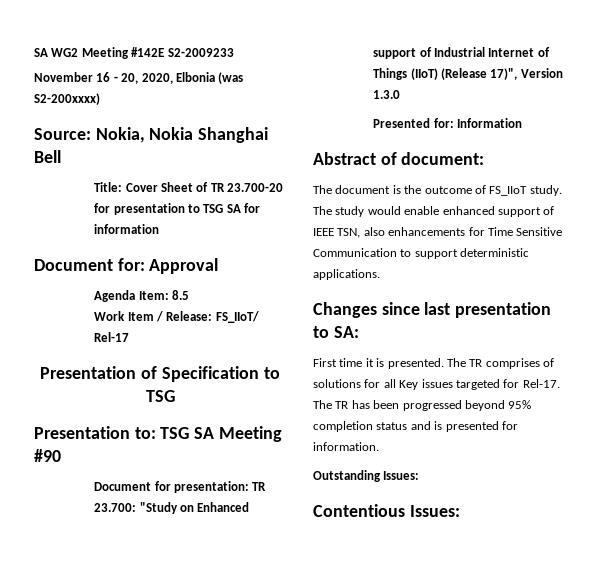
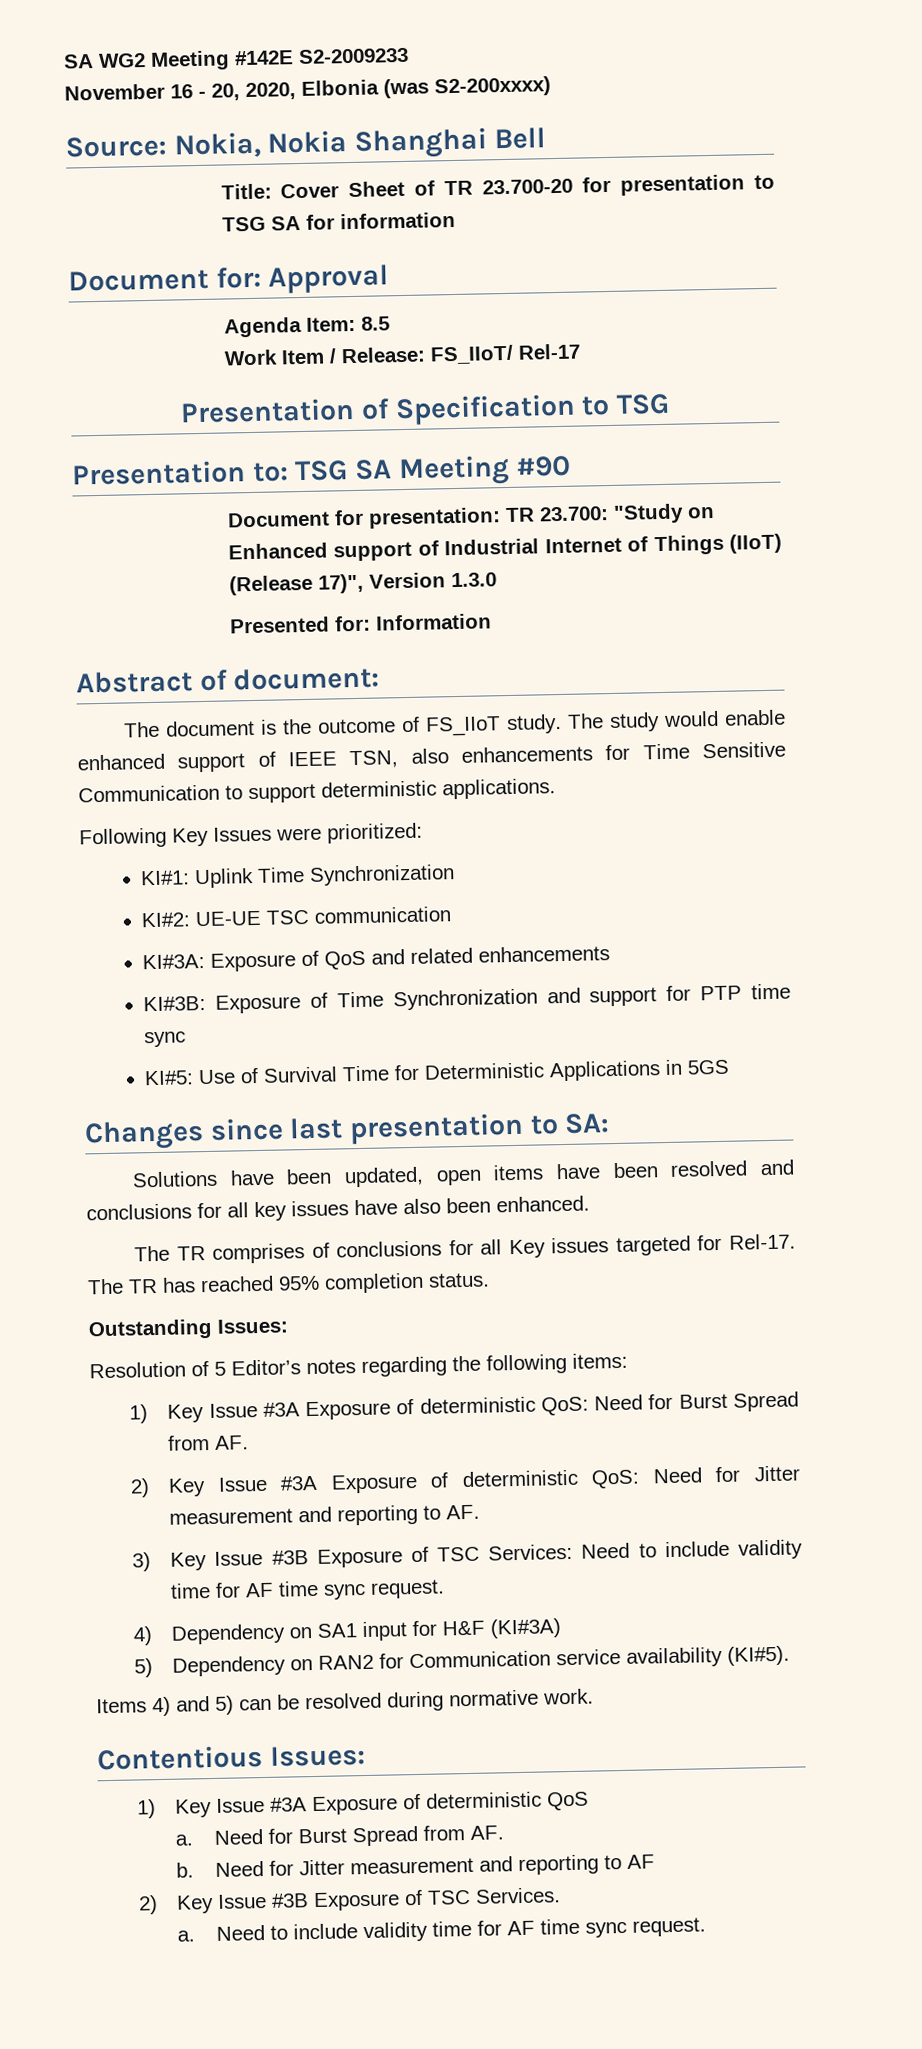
+ Following Key Issues were prioritized:
+ KI#1: Uplink Time Synchronization
+ KI#2: UE-UE TSC communication
+ KI#3A: Exposure of QoS and related enhancements
+ KI#3B: Exposure of Time Synchronization and support for PTP time sync
+ KI#5: Use of Survival Time for Deterministic Applications in 5GS
- First time it is presented. The TR comprises of solutions for all Key issues targeted for Rel-17.
+ Solutions have been updated, open items have been resolved and conclusions for all key issues have also been enhanced.
+ The TR comprises of conclusions for all Key issues targeted for Rel-17.
- The TR has been progressed beyond 95% completion status and is presented for information.
+ The TR has reached 95% completion status.
  Outstanding Issues:
+ Resolution of 5 Editor’s notes regarding the following items:
+ 1) Key Issue #3A Exposure of deterministic QoS: Need for Burst Spread from AF.
+ 2) Key Issue #3A Exposure of deterministic QoS: Need for Jitter measurement and reporting to AF.
+ 3) Key Issue #3B Exposure of TSC Services: Need to include validity time for AF time sync request.
+ 4) Dependency on SA1 input for H&F (KI#3A)
+ 5) Dependency on RAN2 for Communication service availability (KI#5).
+ Items 4) and 5) can be resolved during normative work.
  Contentious Issues:
+ 1) Key Issue #3A Exposure of deterministic QoS
+ a. Need for Burst Spread from AF.
+ b. Need for Jitter measurement and reporting to AF
+ 2) Key Issue #3B Exposure of TSC Services.
+ a. Need to include validity time for AF time sync request.

